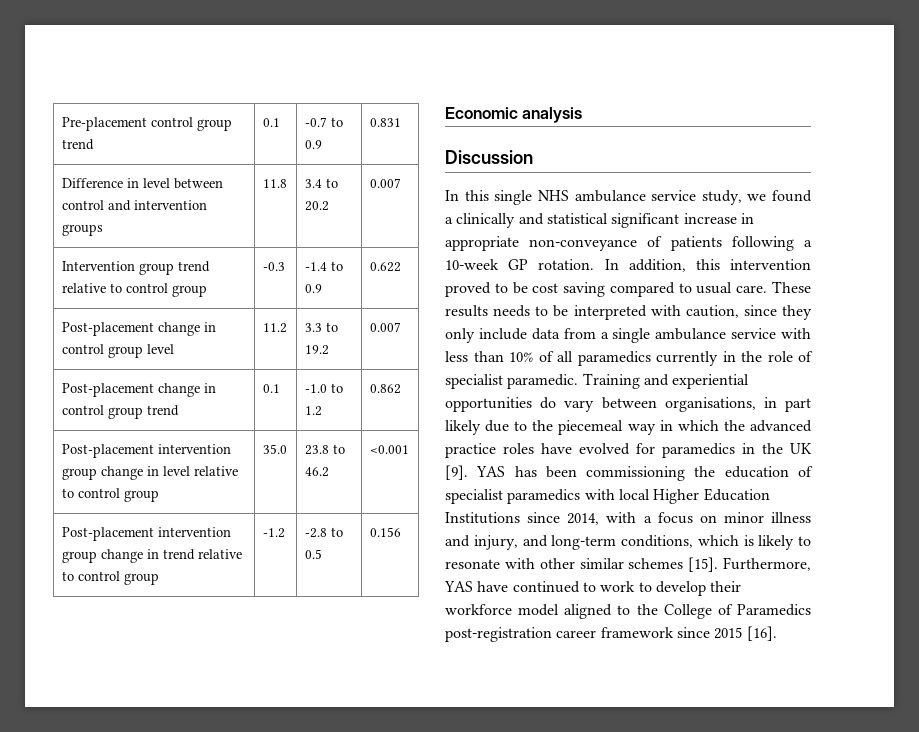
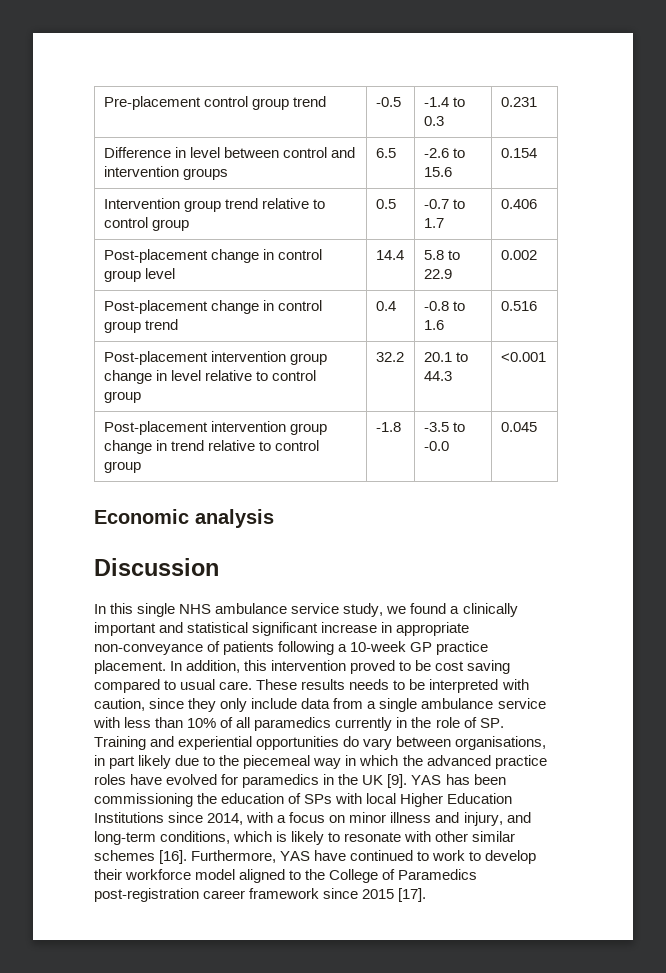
- Pre-placement control group trend | 0.1 | -0.7 to 0.9 | 0.831
+ Pre-placement control group trend | -0.5 | -1.4 to 0.3 | 0.231
- Difference in level between control and intervention groups | 11.8 | 3.4 to 20.2 | 0.007
+ Difference in level between control and intervention groups | 6.5 | -2.6 to 15.6 | 0.154
- Intervention group trend relative to control group | -0.3 | -1.4 to 0.9 | 0.622
+ Intervention group trend relative to control group | 0.5 | -0.7 to 1.7 | 0.406
- Post-placement change in control group level | 11.2 | 3.3 to 19.2 | 0.007
+ Post-placement change in control group level | 14.4 | 5.8 to 22.9 | 0.002
- Post-placement change in control group trend | 0.1 | -1.0 to 1.2 | 0.862
+ Post-placement change in control group trend | 0.4 | -0.8 to 1.6 | 0.516
- Post-placement intervention group change in level relative to control group | 35.0 | 23.8 to 46.2 | <0.001
+ Post-placement intervention group change in level relative to control group | 32.2 | 20.1 to 44.3 | <0.001
- Post-placement intervention group change in trend relative to control group | -1.2 | -2.8 to 0.5 | 0.156
+ Post-placement intervention group change in trend relative to control group | -1.8 | -3.5 to -0.0 | 0.045
- In this single NHS ambulance service study, we found a clinically and statistical significant increase in appropriate non-conveyance of patients following a 10-week GP rotation.
+ In this single NHS ambulance service study, we found a clinically important and statistical significant increase in appropriate non-conveyance of patients following a 10-week GP practice placement.
- These results needs to be interpreted with caution, since they only include data from a single ambulance service with less than 10% of all paramedics currently in the role of specialist paramedic. Training and experiential opportunities do vary between organisations, in part likely due to the piecemeal way in which the advanced practice roles have evolved for paramedics in the UK [9].
+ These results needs to be interpreted with caution, since they only include data from a single ambulance service with less than 10% of all paramedics currently in the role of SP. Training and experiential opportunities do vary between organisations, in part likely due to the piecemeal way in which the advanced practice roles have evolved for paramedics in the UK [9].
- YAS has been commissioning the education of specialist paramedics with local Higher Education Institutions since 2014, with a focus on minor illness and injury, and long-term conditions, which is likely to resonate with other similar schemes [15].
+ YAS has been commissioning the education of SPs with local Higher Education Institutions since 2014, with a focus on minor illness and injury, and long-term conditions, which is likely to resonate with other similar schemes [16].
- Furthermore, YAS have continued to work to develop their workforce model aligned to the College of Paramedics post-registration career framework since 2015 [16].
+ Furthermore, YAS have continued to work to develop their workforce model aligned to the College of Paramedics post-registration career framework since 2015 [17].

